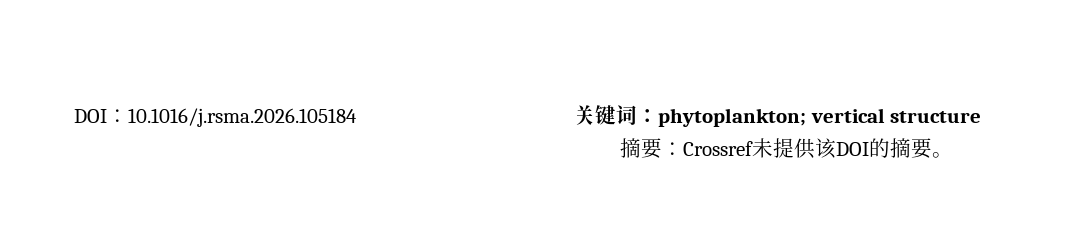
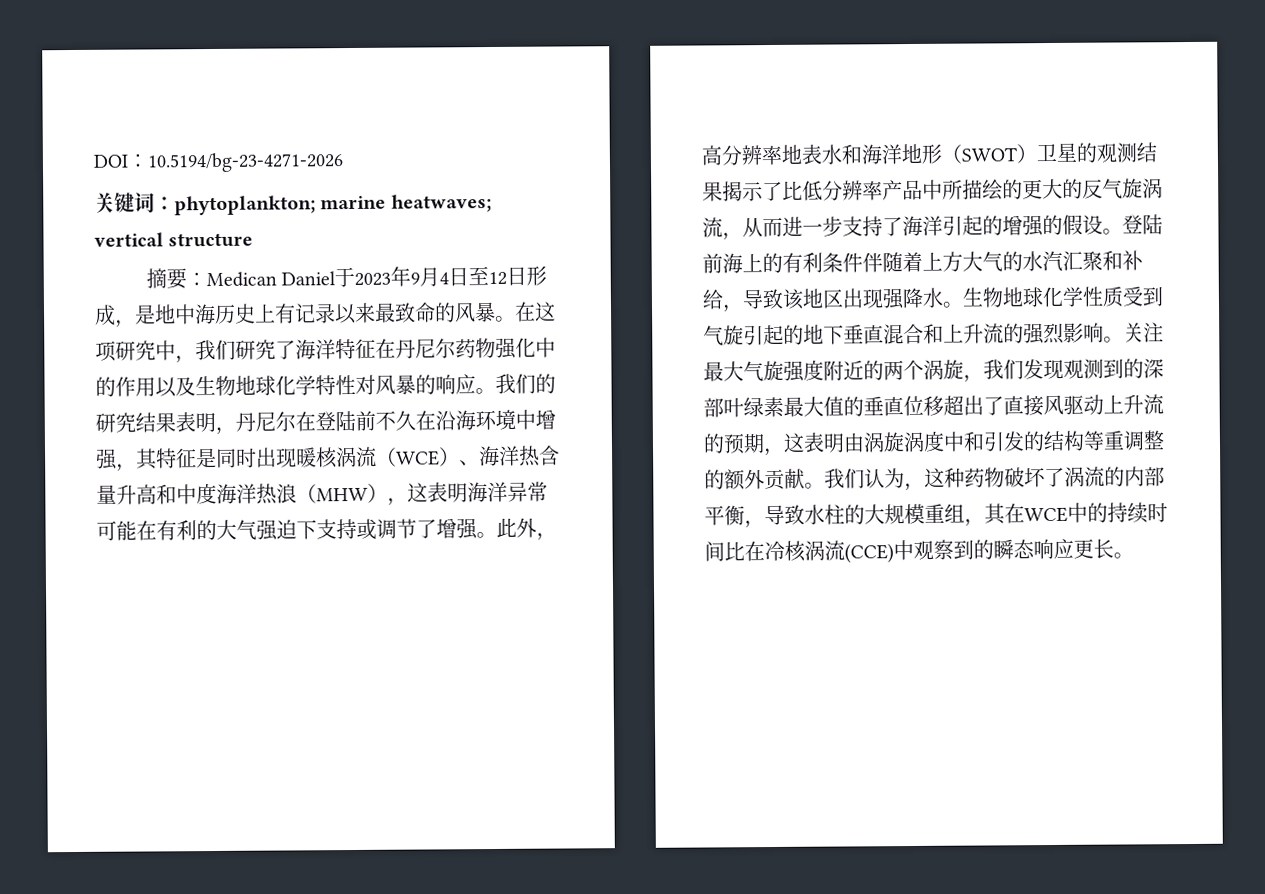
- DOI：10.1016/j.rsma.2026.105184
+ DOI：10.5194/bg-23-4271-2026
- 关键词：phytoplankton; vertical structure
+ 关键词：phytoplankton; marine heatwaves; vertical structure
- 摘要：Crossref未提供该DOI的摘要。
+ 摘要：Medican Daniel于2023年9月4日至12日形成，是地中海历史上有记录以来最致命的风暴。在这项研究中，我们研究了海洋特征在丹尼尔药物强化中的作用以及生物地球化学特性对风暴的响应。我们的研究结果表明，丹尼尔在登陆前不久在沿海环境中增强，其特征是同时出现暖核涡流（WCE）、海洋热含量升高和中度海洋热浪（MHW），这表明海洋异常可能在有利的大气强迫下支持或调节了增强。此外，高分辨率地表水和海洋地形（SWOT）卫星的观测结果揭示了比低分辨率产品中所描绘的更大的反气旋涡流，从而进一步支持了海洋引起的增强的假设。登陆前海上的有利条件伴随着上方大气的水汽汇聚和补给，导致该地区出现强降水。生物地球化学性质受到气旋引起的地下垂直混合和上升流的强烈影响。关注最大气旋强度附近的两个涡旋，我们发现观测到的深部叶绿素最大值的垂直位移超出了直接风驱动上升流的预期，这表明由涡旋涡度中和引发的结构等重调整的额外贡献。我们认为，这种药物破坏了涡流的内部平衡，导致水柱的大规模重组，其在WCE中的持续时间比在冷核涡流(CCE)中观察到的瞬态响应更长。

